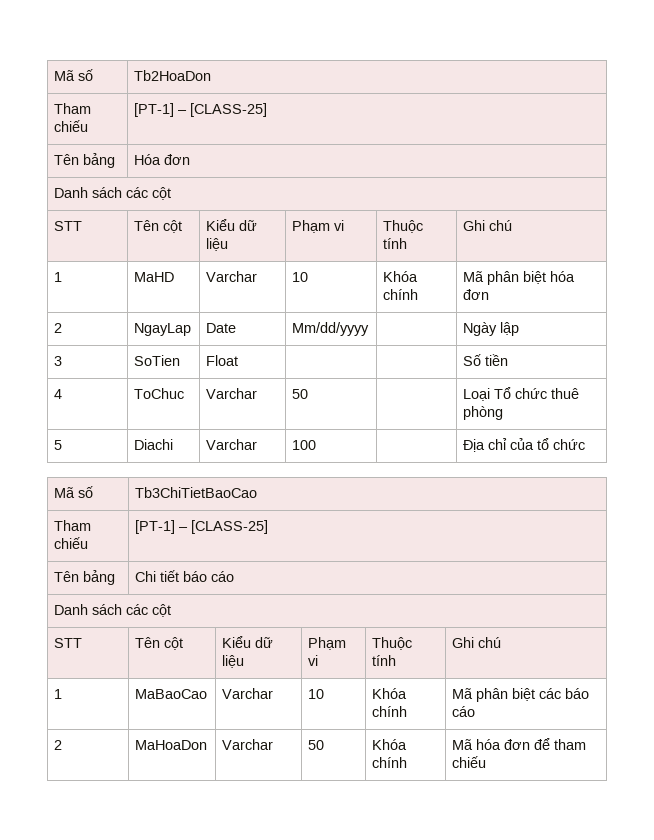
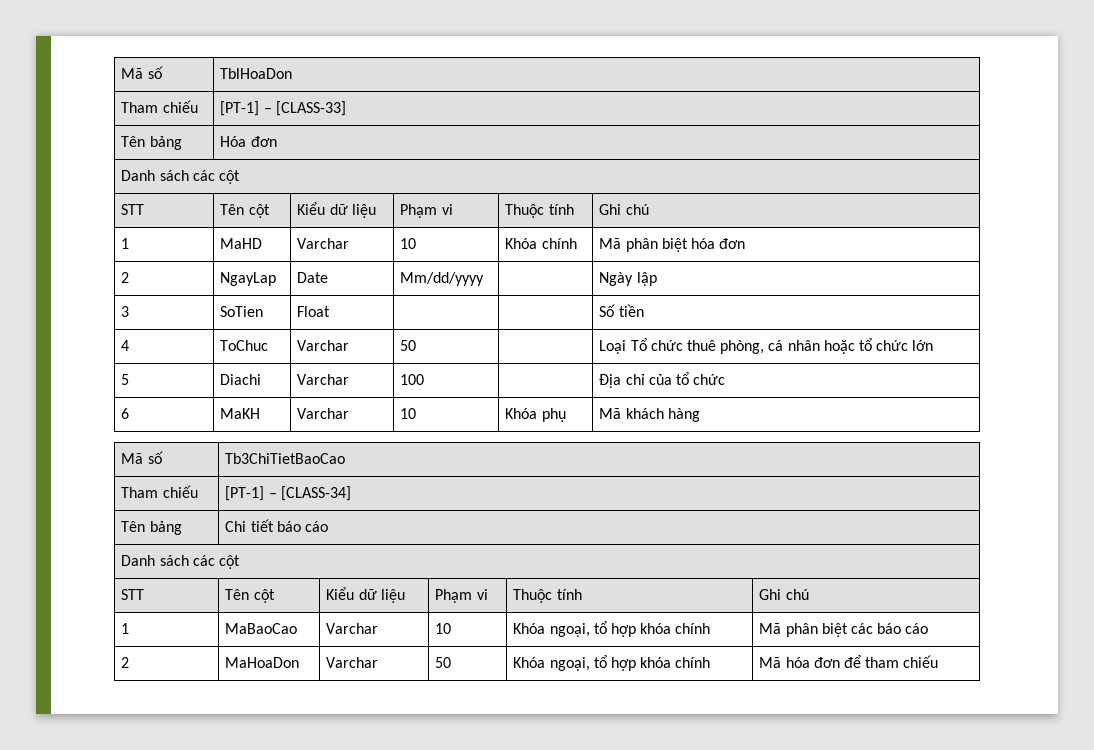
- Mã số | Tb2HoaDon
- Tham chiếu | [PT-1] – [CLASS-25]
+ Mã số | TblHoaDon
+ Tham chiếu | [PT-1] – [CLASS-33]
- 4 | ToChuc | Varchar | 50 | | Loại Tổ chức thuê phòng
+ 4 | ToChuc | Varchar | 50 | | Loại Tổ chức thuê phòng, cá nhân hoặc tổ chức lớn
+ 6 | MaKH | Varchar | 10 | Khóa phụ | Mã khách hàng
  Mã số | Tb3ChiTietBaoCao
- Tham chiếu | [PT-1] – [CLASS-25]
+ Tham chiếu | [PT-1] – [CLASS-34]
- 1 | MaBaoCao | Varchar | 10 | Khóa chính | Mã phân biệt các báo cáo
+ 1 | MaBaoCao | Varchar | 10 | Khóa ngoại, tổ hợp khóa chính | Mã phân biệt các báo cáo
- 2 | MaHoaDon | Varchar | 50 | Khóa chính | Mã hóa đơn để tham chiếu
+ 2 | MaHoaDon | Varchar | 50 | Khóa ngoại, tổ hợp khóa chính | Mã hóa đơn để tham chiếu

